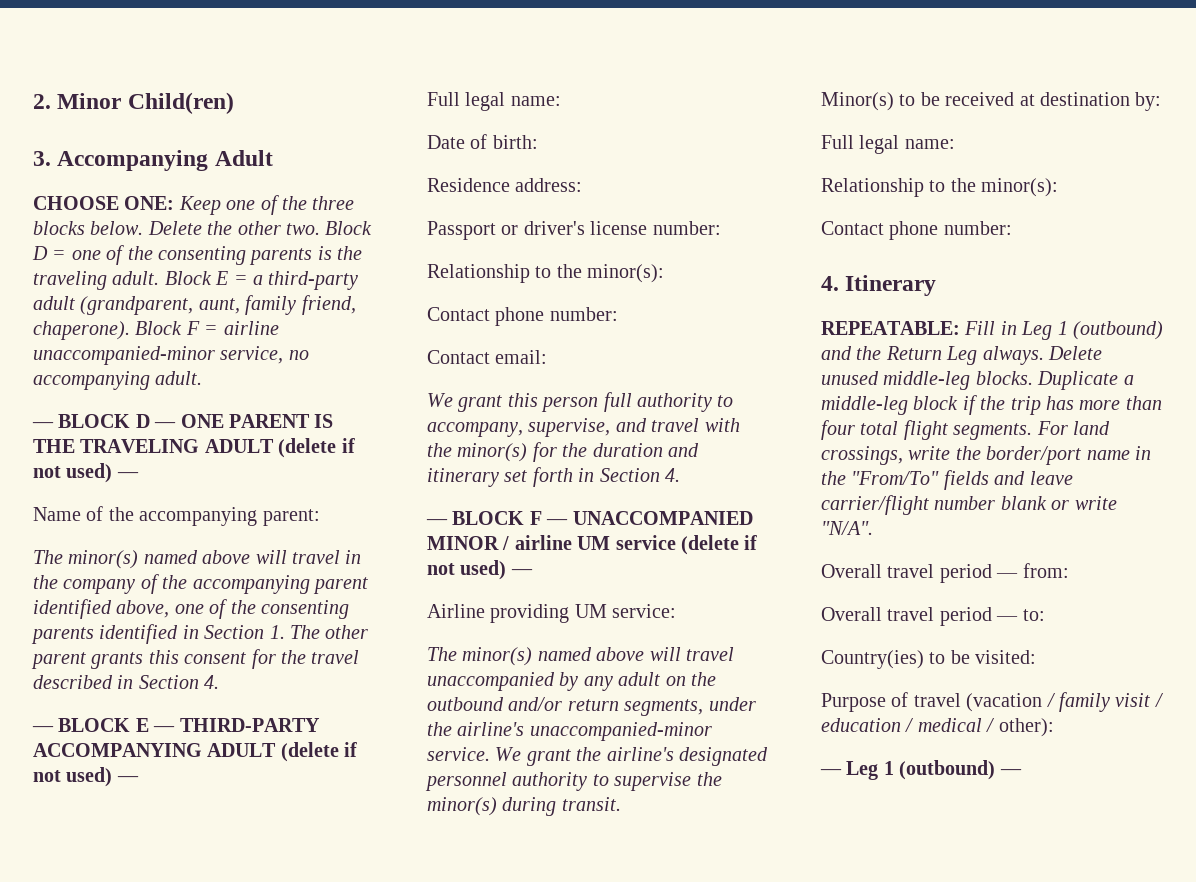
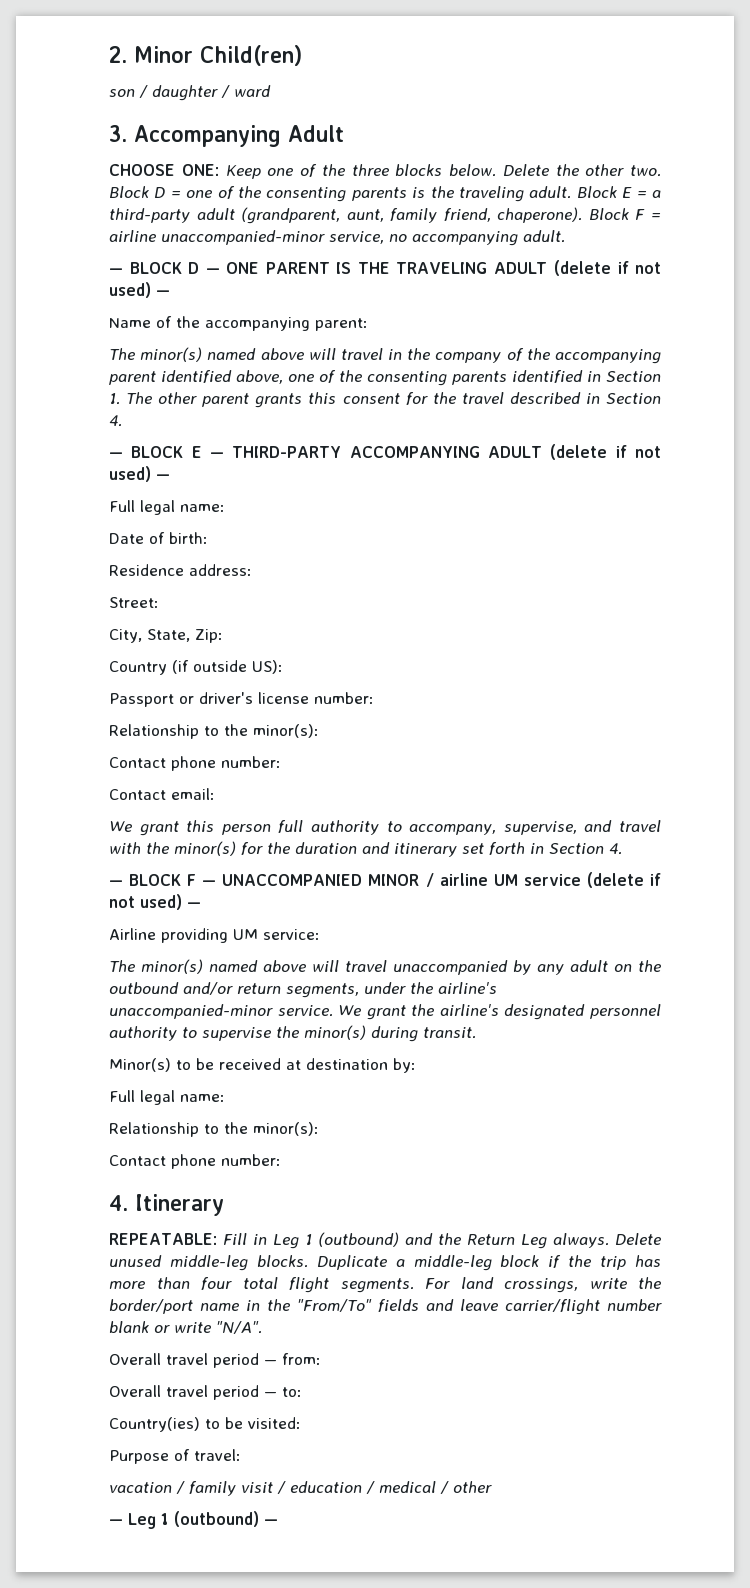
+ son / daughter / ward
+ Street:
+ City, State, Zip:
+ Country (if outside US):
- Purpose of travel (vacation / family visit / education / medical / other):
+ Purpose of travel:
+ vacation / family visit / education / medical / other

